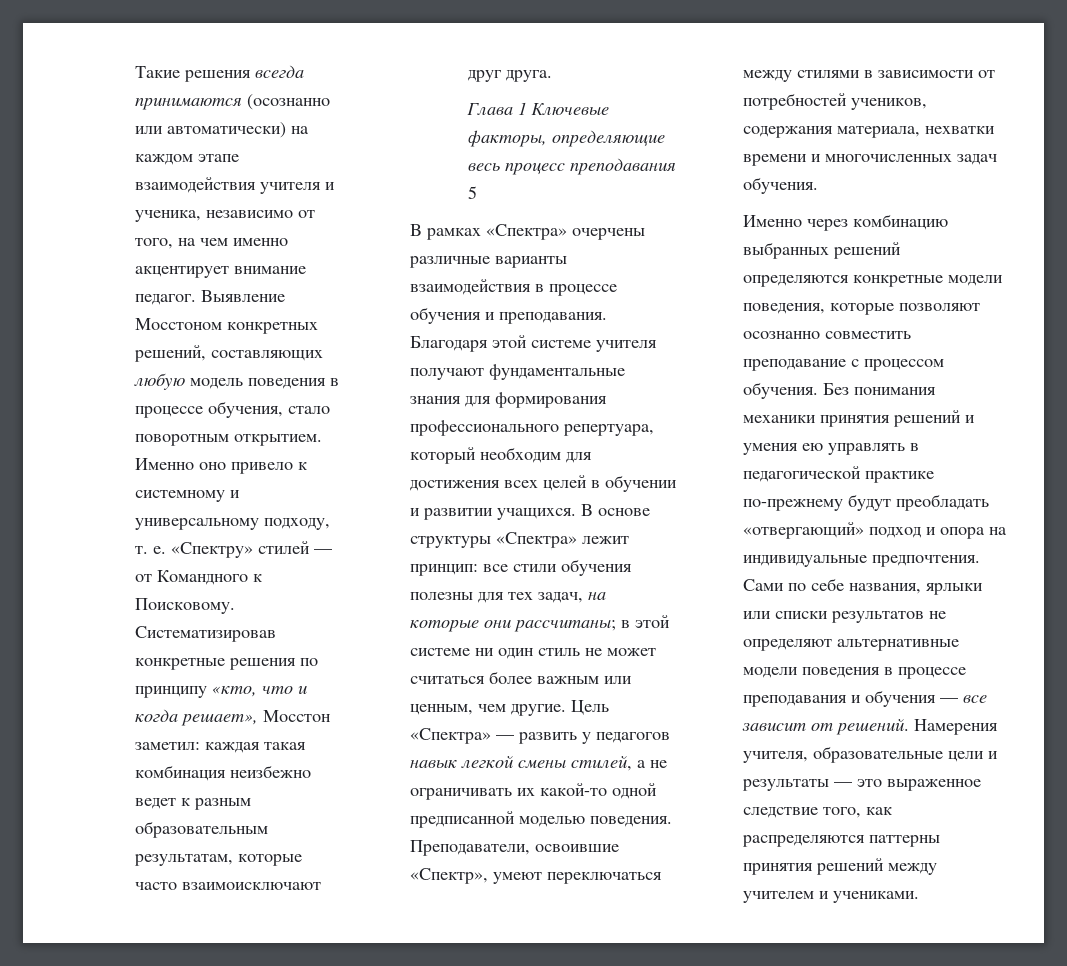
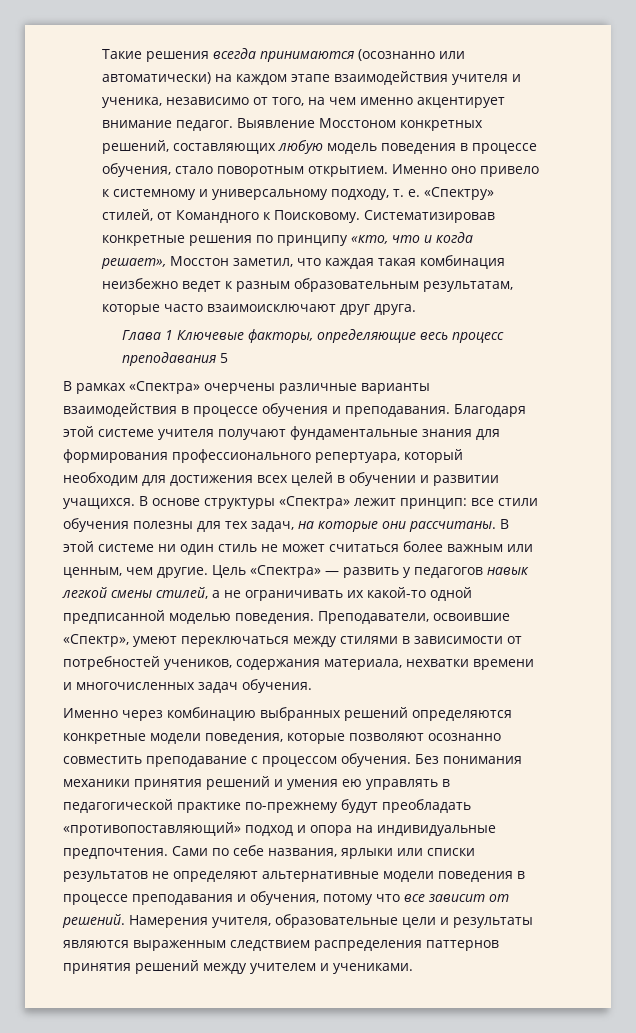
- «Спектру» стилей — от Командного к Поисковому.
+ «Спектру» стилей, от Командного к Поисковому.
- Систематизировав конкретные решения по принципу «кто, что и когда решает», Мосстон заметил: каждая такая комбинация неизбежно ведет к разным образовательным результатам, которые часто взаимоисключают друг друга.
+ Систематизировав конкретные решения по принципу «кто, что и когда решает», Мосстон заметил, что каждая такая комбинация неизбежно ведет к разным образовательным результатам, которые часто взаимоисключают друг друга.
- В основе структуры «Спектра» лежит принцип: все стили обучения полезны для тех задач, на которые они рассчитаны; в этой системе ни один стиль не может считаться более важным или ценным, чем другие.
+ В основе структуры «Спектра» лежит принцип: все стили обучения полезны для тех задач, на которые они рассчитаны. В этой системе ни один стиль не может считаться более важным или ценным, чем другие.
- Без понимания механики принятия решений и умения ею управлять в педагогической практике по-прежнему будут преобладать «отвергающий» подход и опора на индивидуальные предпочтения.
+ Без понимания механики принятия решений и умения ею управлять в педагогической практике по-прежнему будут преобладать «противопоставляющий» подход и опора на индивидуальные предпочтения.
- Сами по себе названия, ярлыки или списки результатов не определяют альтернативные модели поведения в процессе преподавания и обучения — все зависит от решений.
+ Сами по себе названия, ярлыки или списки результатов не определяют альтернативные модели поведения в процессе преподавания и обучения, потому что все зависит от решений.
- Намерения учителя, образовательные цели и результаты — это выраженное следствие того, как распределяются паттерны принятия решений между учителем и учениками.
+ Намерения учителя, образовательные цели и результаты являются выраженным следствием распределения паттернов принятия решений между учителем и учениками.

